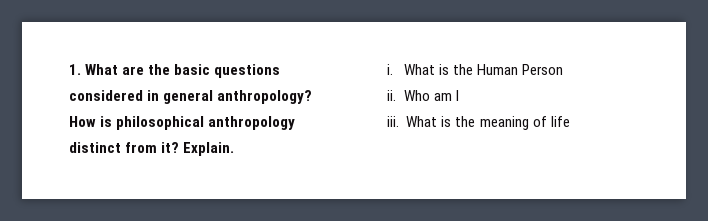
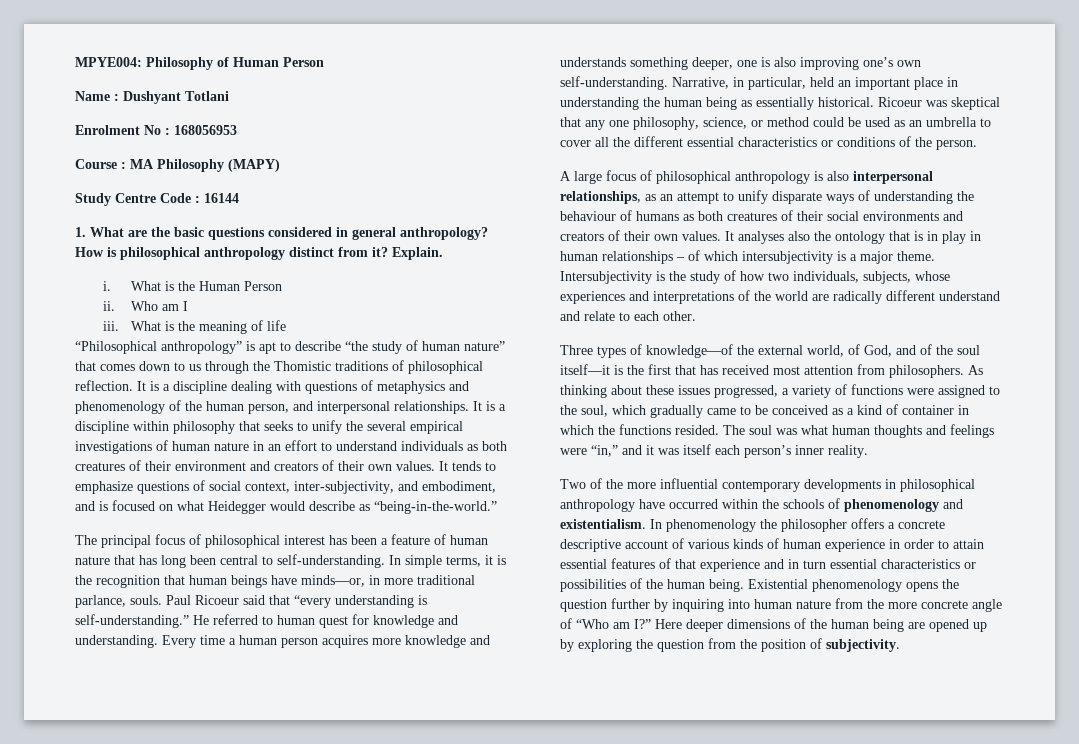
+ MPYE004: Philosophy of Human Person
+ Name : Dushyant Totlani
+ Enrolment No : 168056953
+ Course : MA Philosophy (MAPY)
+ Study Centre Code : 16144
+ “Philosophical anthropology” is apt to describe “the study of human nature” that comes down to us through the Thomistic traditions of philosophical reflection. It is a discipline dealing with questions of metaphysics and phenomenology of the human person, and interpersonal relationships. It is a discipline within philosophy that seeks to unify the several empirical investigations of human nature in an effort to understand individuals as both creatures of their environment and creators of their own values. It tends to emphasize questions of social context, inter-subjectivity, and embodiment, and is focused on what Heidegger would describe as “being-in-the-world.”
+ The principal focus of philosophical interest has been a feature of human nature that has long been central to self-understanding. In simple terms, it is the recognition that human beings have minds—or, in more traditional parlance, souls. Paul Ricoeur said that “every understanding is self-understanding.” He referred to human quest for knowledge and understanding. Every time a human person acquires more knowledge and understands something deeper, one is also improving one’s own self-understanding. Narrative, in particular, held an important place in understanding the human being as essentially historical. Ricoeur was skeptical that any one philosophy, science, or method could be used as an umbrella to cover all the different essential characteristics or conditions of the person.
+ A large focus of philosophical anthropology is also interpersonal relationships, as an attempt to unify disparate ways of understanding the behaviour of humans as both creatures of their social environments and creators of their own values. It analyses also the ontology that is in play in human relationships – of which intersubjectivity is a major theme. Intersubjectivity is the study of how two individuals, subjects, whose experiences and interpretations of the world are radically different understand and relate to each other.
+ Three types of knowledge—of the external world, of God, and of the soul itself—it is the first that has received most attention from philosophers. As thinking about these issues progressed, a variety of functions were assigned to the soul, which gradually came to be conceived as a kind of container in which the functions resided. The soul was what human thoughts and feelings were “in,” and it was itself each person’s inner reality.
+ Two of the more influential contemporary developments in philosophical anthropology have occurred within the schools of phenomenology and existentialism. In phenomenology the philosopher offers a concrete descriptive account of various kinds of human experience in order to attain essential features of that experience and in turn essential characteristics or possibilities of the human being. Existential phenomenology opens the question further by inquiring into human nature from the more concrete angle of “Who am I?” Here deeper dimensions of the human being are opened up by exploring the question from the position of subjectivity.

